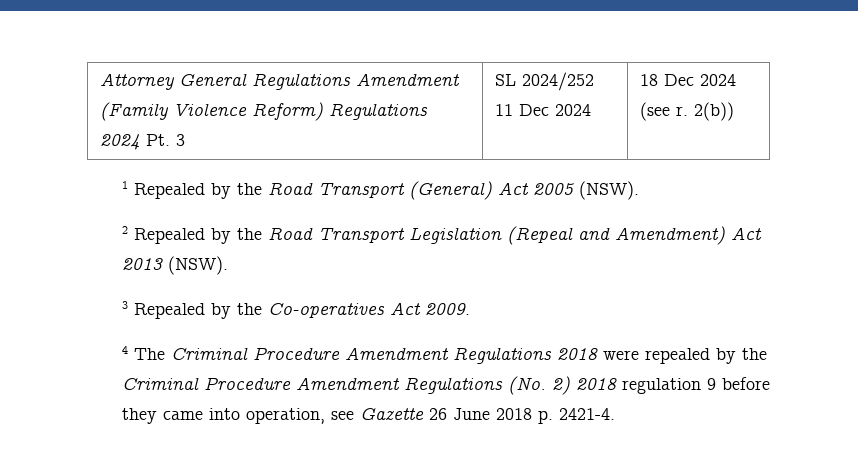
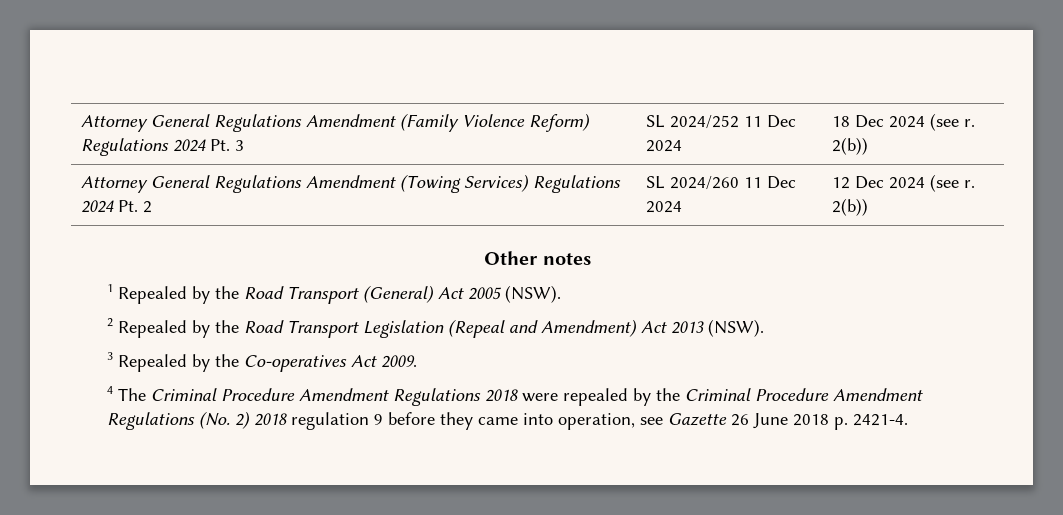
+ Attorney General Regulations Amendment (Towing Services) Regulations 2024 Pt. 2 | SL 2024/260 11 Dec 2024 | 12 Dec 2024 (see r. 2(b))
+ Other notes

